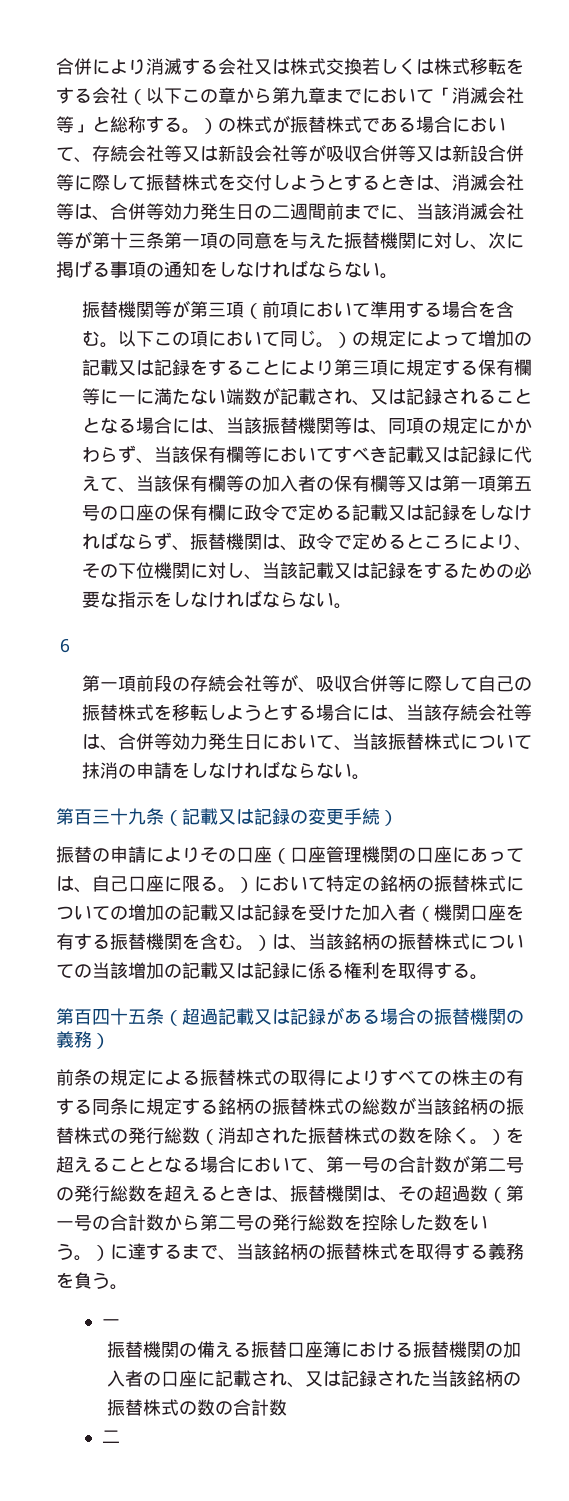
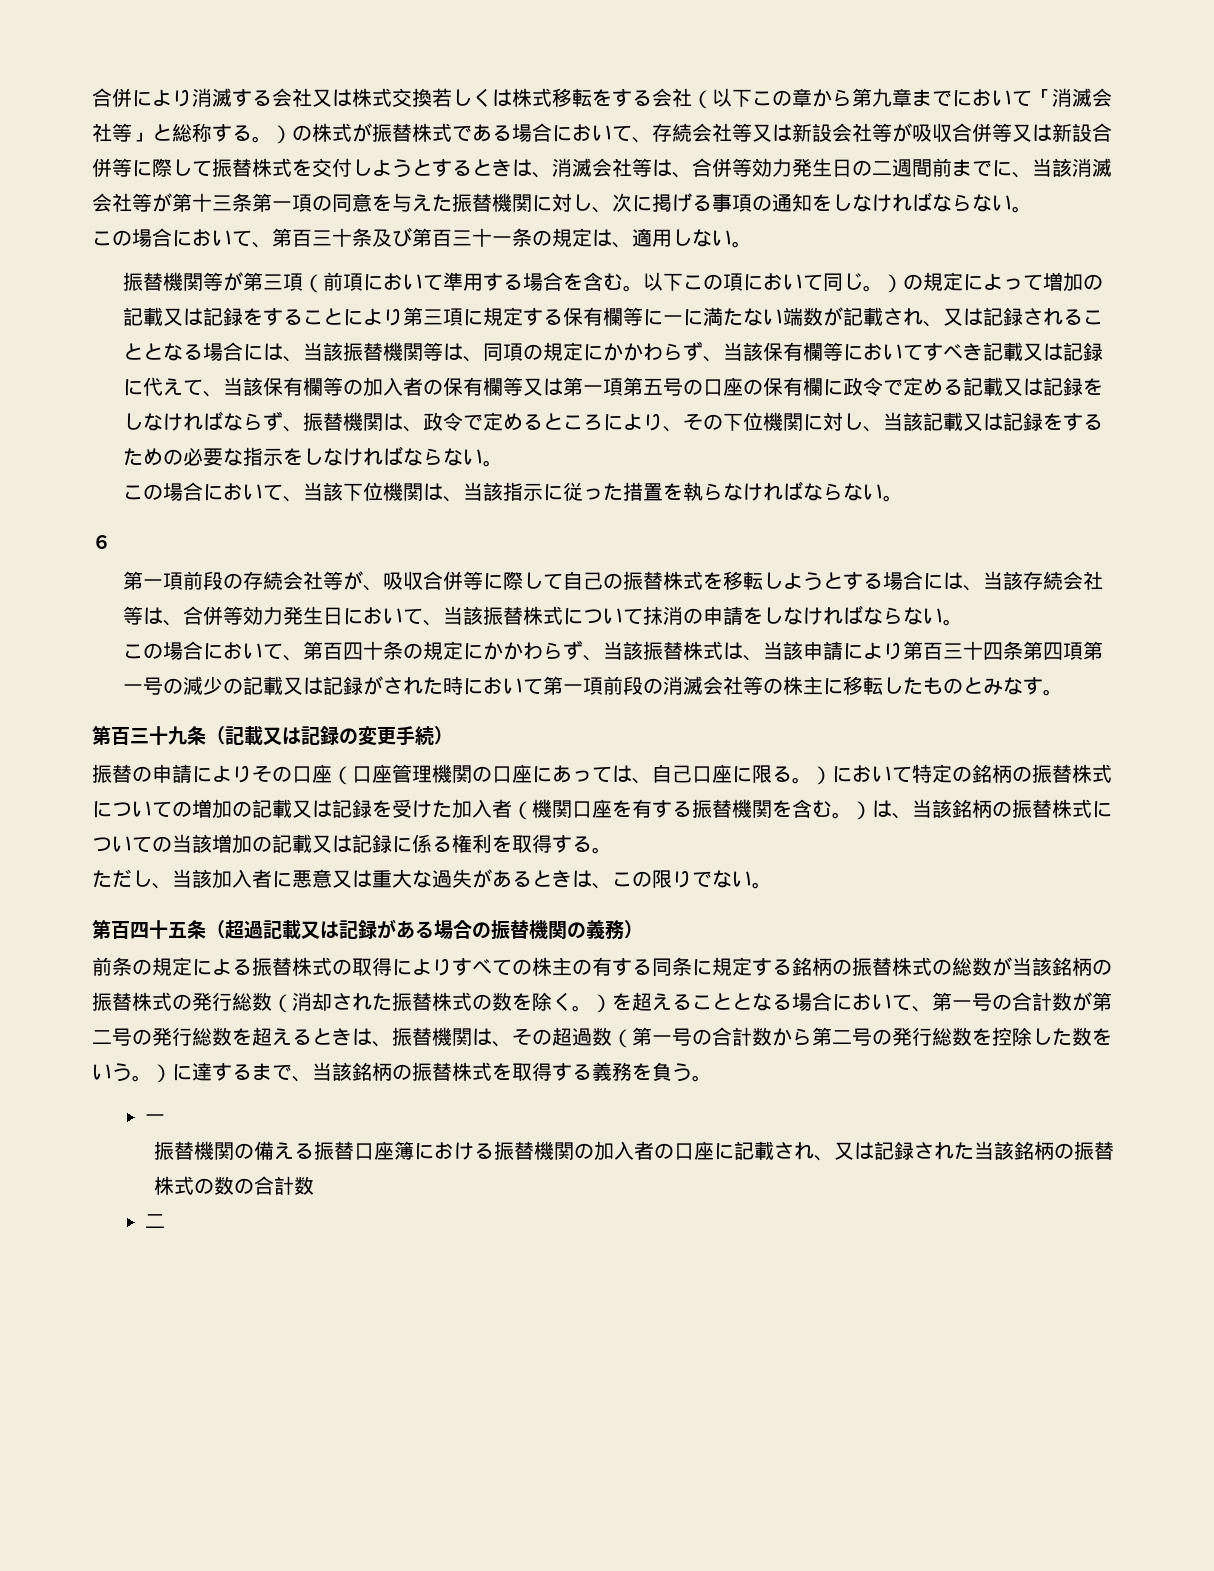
+ この場合において、第百三十条及び第百三十一条の規定は、適用しない。
+ この場合において、当該下位機関は、当該指示に従った措置を執らなければならない。
+ この場合において、第百四十条の規定にかかわらず、当該振替株式は、当該申請により第百三十四条第四項第一号の減少の記載又は記録がされた時において第一項前段の消滅会社等の株主に移転したものとみなす。
+ ただし、当該加入者に悪意又は重大な過失があるときは、この限りでない。

